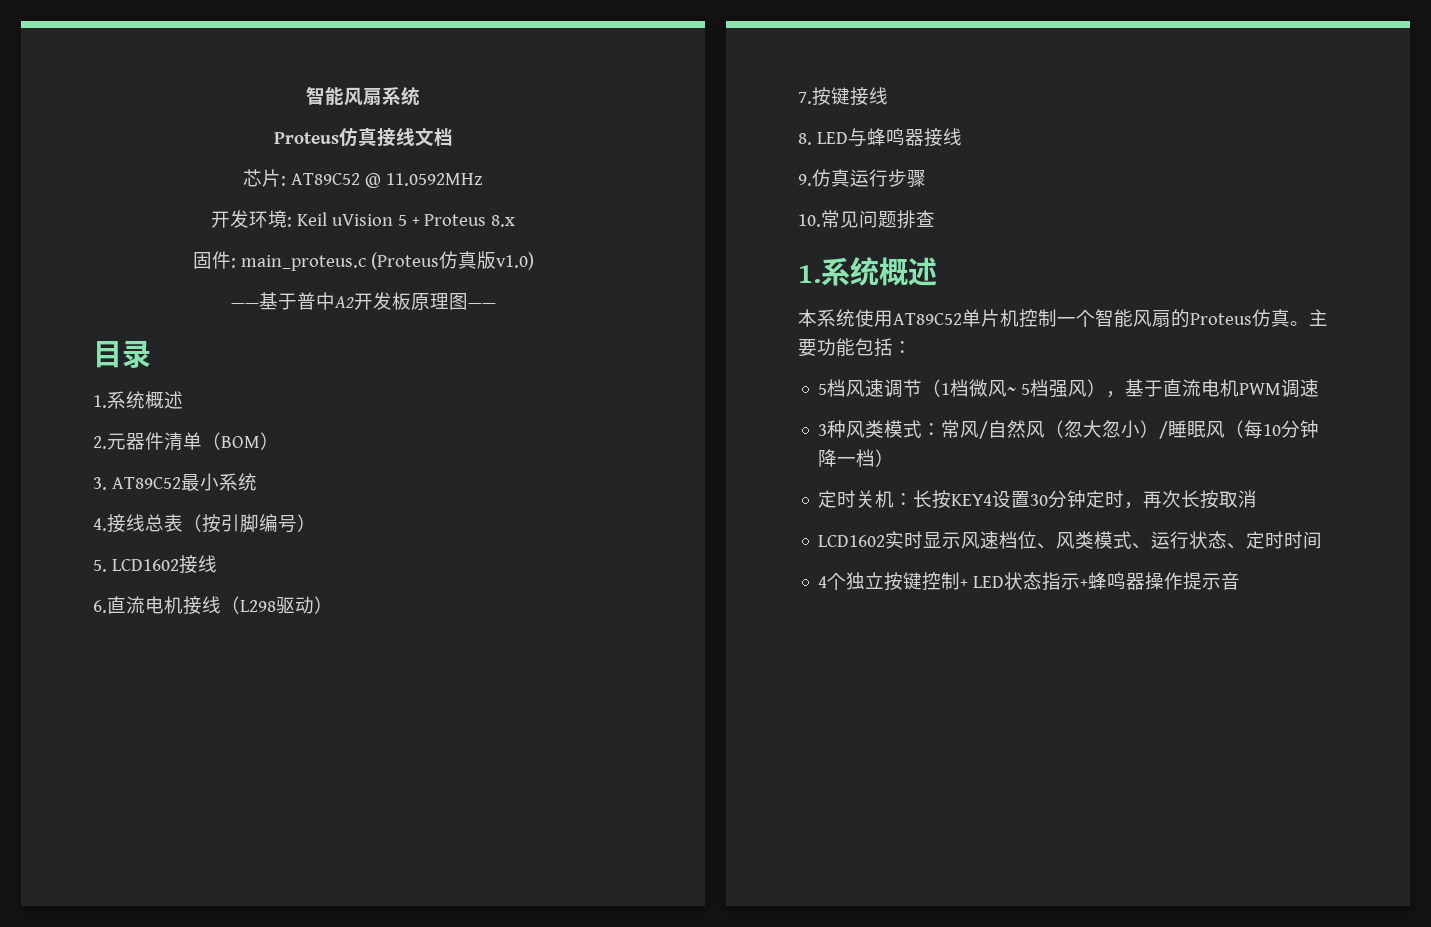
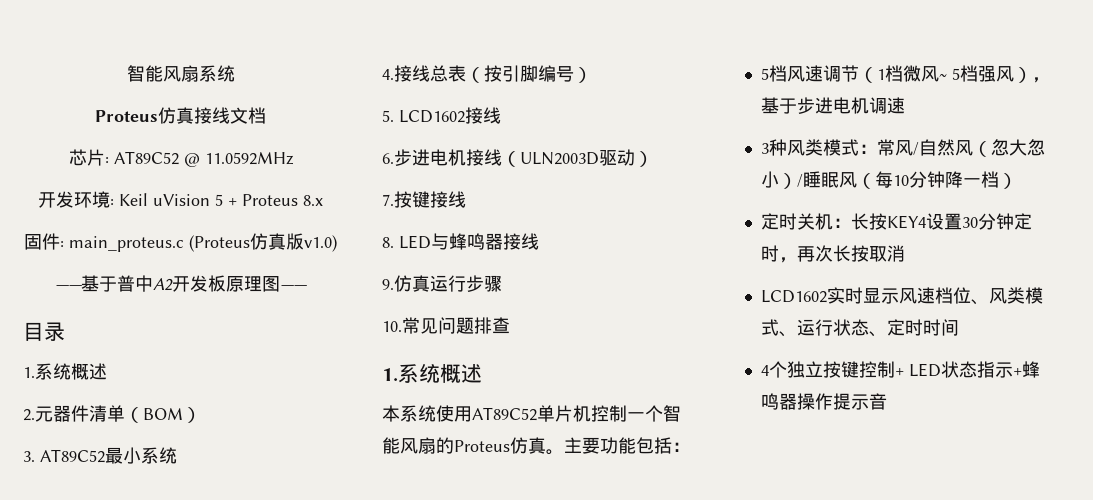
- 6.直流电机接线（L298驱动）
+ 6.步进电机接线（ULN2003D驱动）
- 5档风速调节（1档微风~ 5档强风），基于直流电机PWM调速
+ 5档风速调节（1档微风~ 5档强风），基于步进电机调速

